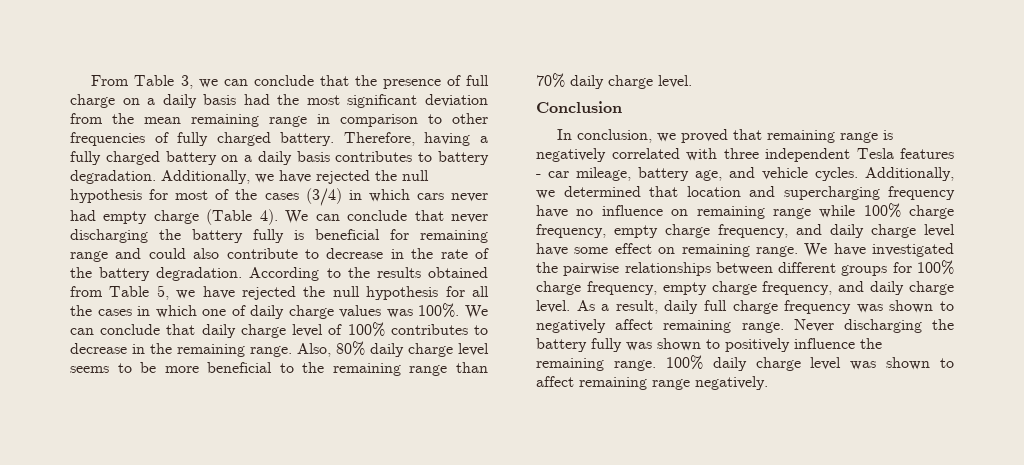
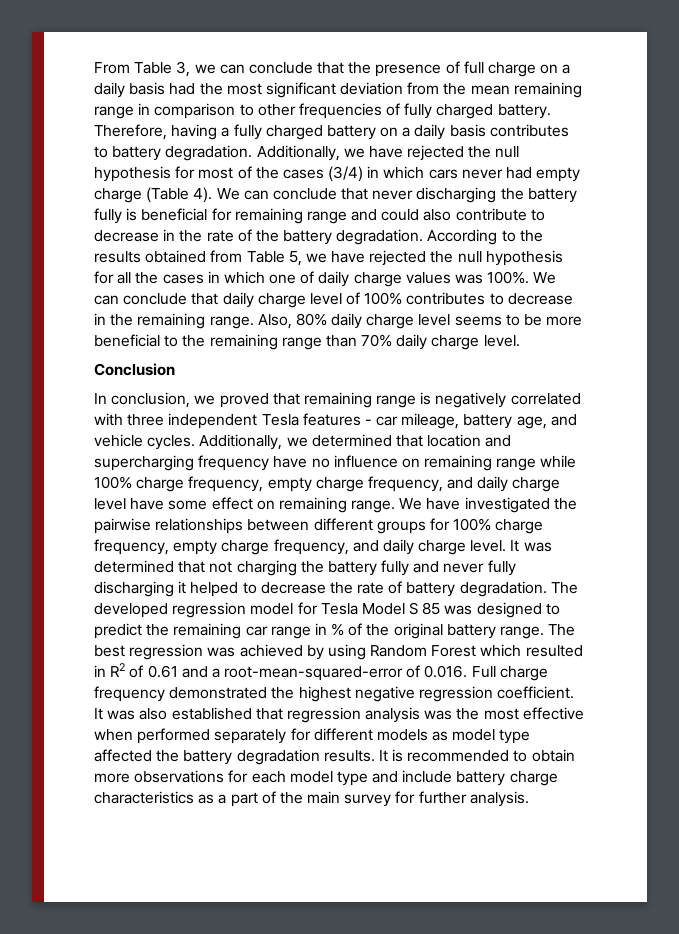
- As a result, daily full charge frequency was shown to negatively affect remaining range. Never discharging the battery fully was shown to positively influence the remaining range. 100% daily charge level was shown to affect remaining range negatively.
+ It was determined that not charging the battery fully and never fully discharging it helped to decrease the rate of battery degradation. The developed regression model for Tesla Model S 85 was designed to predict the remaining car range in % of the original battery range. The best regression was achieved by using Random Forest which resulted in R2 of 0.61 and a root-mean-squared-error of 0.016. Full charge frequency demonstrated the highest negative regression coefficient. It was also established that regression analysis was the most effective when performed separately for different models as model type affected the battery degradation results. It is recommended to obtain more observations for each model type and include battery charge characteristics as a part of the main survey for further analysis.

